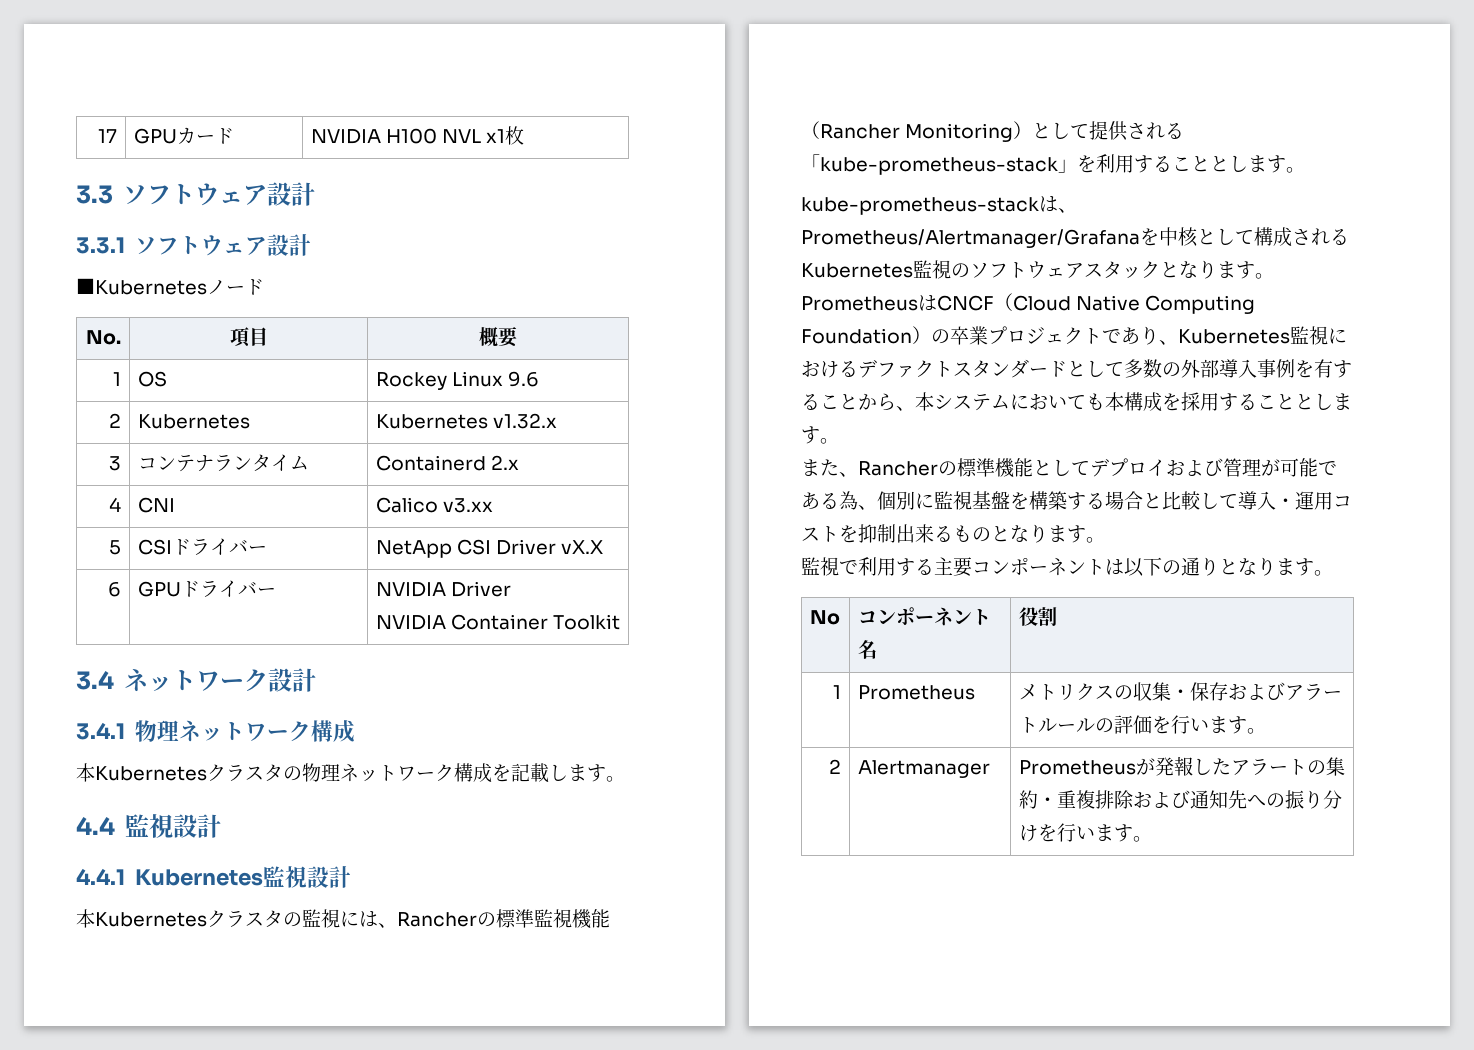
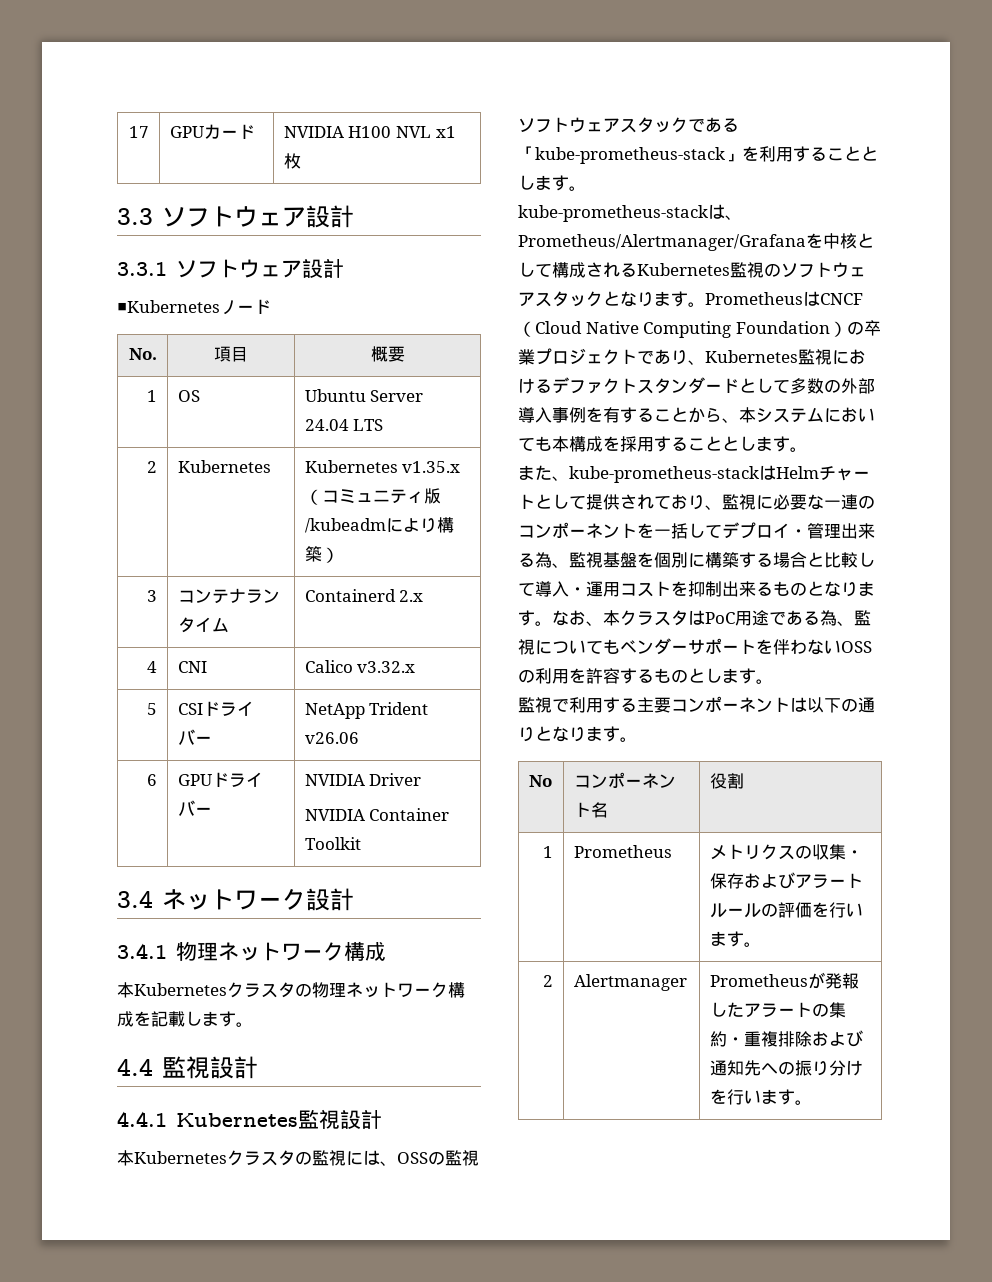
- 1 | OS | Rockey Linux 9.6
+ 1 | OS | Ubuntu Server 24.04 LTS
- 2 | Kubernetes | Kubernetes v1.32.x
+ 2 | Kubernetes | Kubernetes v1.35.x（コミュニティ版/kubeadmにより構築）
- 4 | CNI | Calico v3.xx
+ 4 | CNI | Calico v3.32.x
- 5 | CSIドライバー | NetApp CSI Driver vX.X
+ 5 | CSIドライバー | NetApp Trident v26.06
- 本Kubernetesクラスタの監視には、Rancherの標準監視機能（Rancher Monitoring）として提供される「kube-prometheus-stack」を利用することとします。
+ 本Kubernetesクラスタの監視には、OSSの監視ソフトウェアスタックである「kube-prometheus-stack」を利用することとします。
- また、Rancherの標準機能としてデプロイおよび管理が可能である為、個別に監視基盤を構築する場合と比較して導入・運用コストを抑制出来るものとなります。
+ また、kube-prometheus-stackはHelmチャートとして提供されており、監視に必要な一連のコンポーネントを一括してデプロイ・管理出来る為、監視基盤を個別に構築する場合と比較して導入・運用コストを抑制出来るものとなります。なお、本クラスタはPoC用途である為、監視についてもベンダーサポートを伴わないOSSの利用を許容するものとします。

